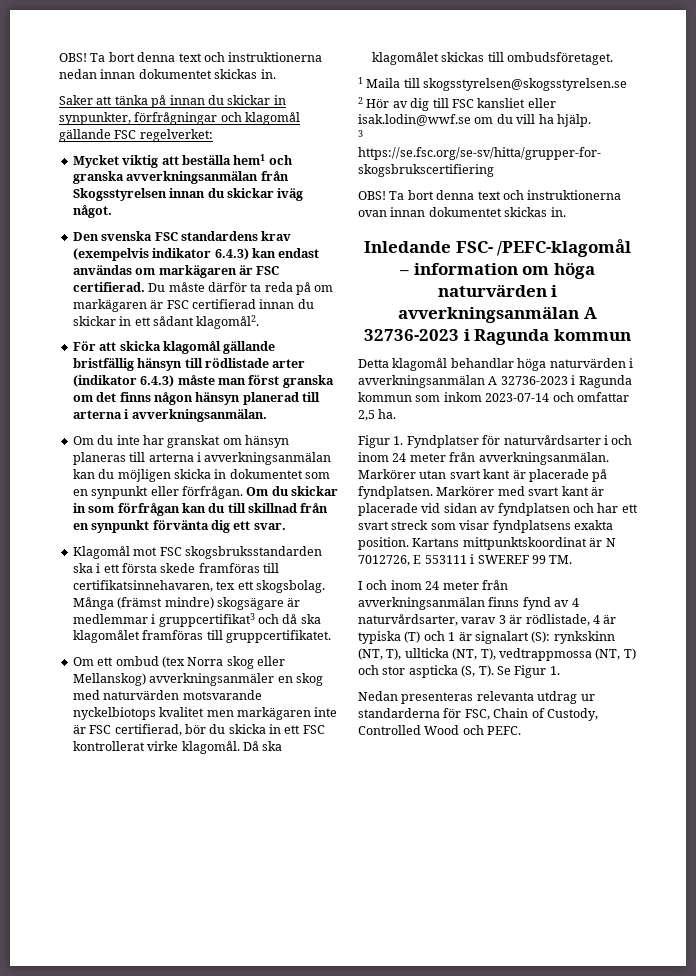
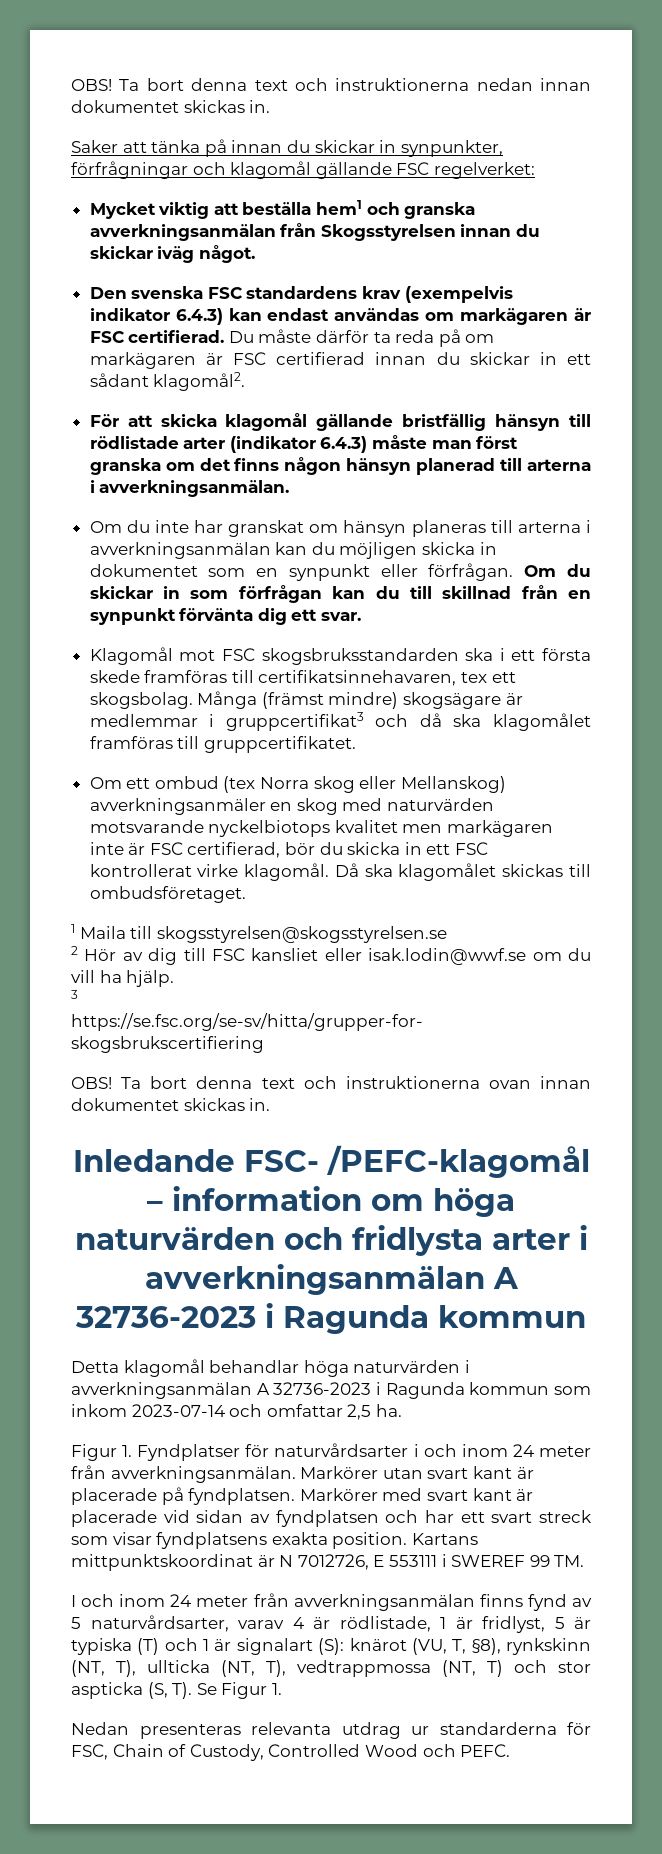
- Inledande FSC- /PEFC-klagomål – information om höga naturvärden i avverkningsanmälan A 32736-2023 i Ragunda kommun
+ Inledande FSC- /PEFC-klagomål – information om höga naturvärden och fridlysta arter i avverkningsanmälan A 32736-2023 i Ragunda kommun
- I och inom 24 meter från avverkningsanmälan finns fynd av 4 naturvårdsarter, varav 3 är rödlistade, 4 är typiska (T) och 1 är signalart (S): rynkskinn (NT, T), ullticka (NT, T), vedtrappmossa (NT, T) och stor aspticka (S, T). Se Figur 1.
+ I och inom 24 meter från avverkningsanmälan finns fynd av 5 naturvårdsarter, varav 4 är rödlistade, 1 är fridlyst, 5 är typiska (T) och 1 är signalart (S): knärot (VU, T, §8), rynkskinn (NT, T), ullticka (NT, T), vedtrappmossa (NT, T) och stor aspticka (S, T). Se Figur 1.

